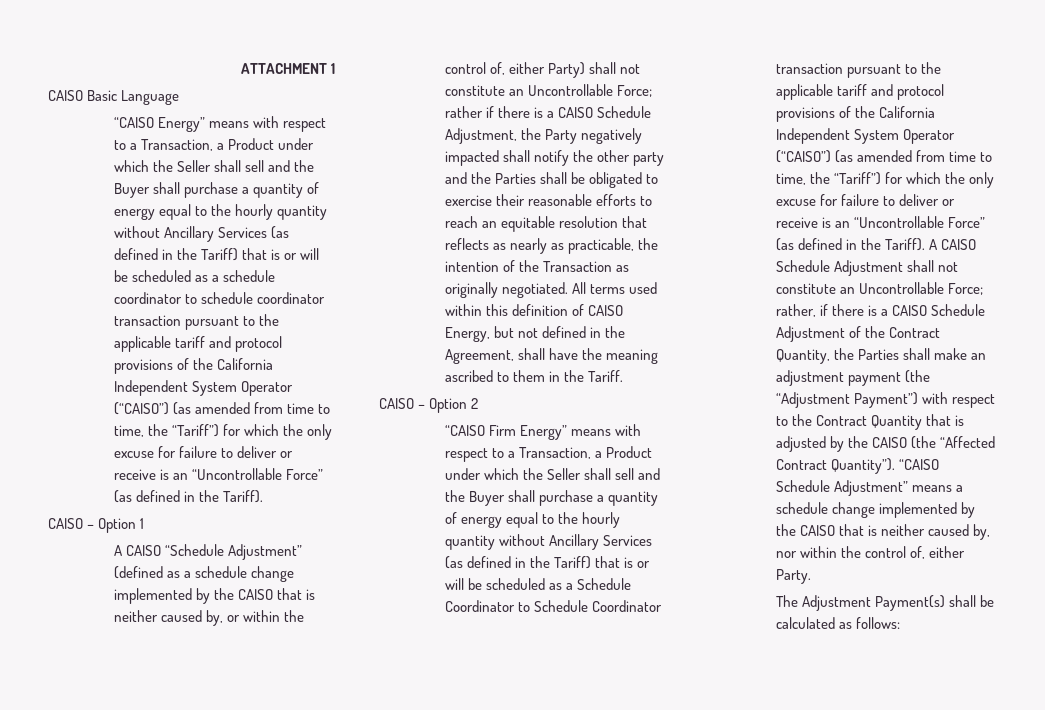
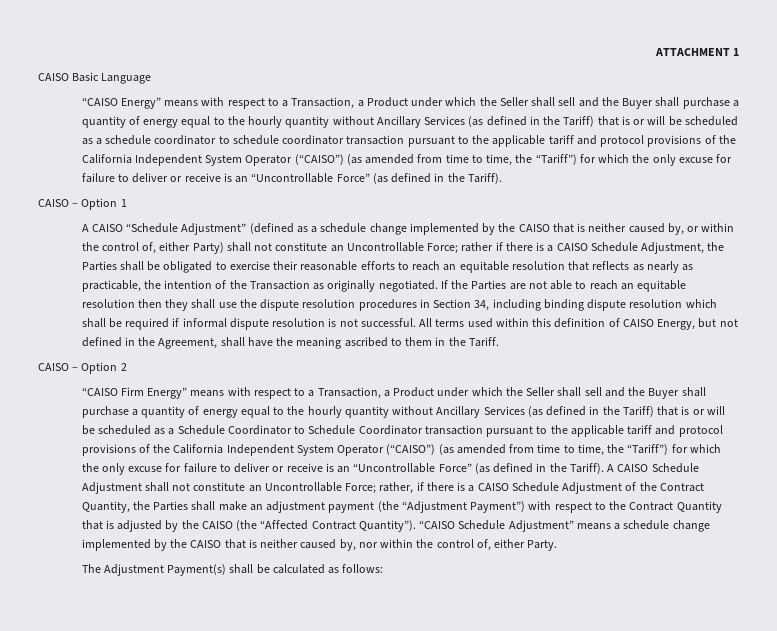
- rather if there is a CAISO Schedule Adjustment, the Party negatively impacted shall notify the other party and the Parties shall be obligated to exercise their reasonable efforts to reach an equitable resolution that reflects as nearly as practicable, the intention of the Transaction as originally negotiated.
+ rather if there is a CAISO Schedule Adjustment, the Parties shall be obligated to exercise their reasonable efforts to reach an equitable resolution that reflects as nearly as practicable, the intention of the Transaction as originally negotiated.
+ If the Parties are not able to reach an equitable resolution then they shall use the dispute resolution procedures in Section 34, including binding dispute resolution which shall be required if informal dispute resolution is not successful.

